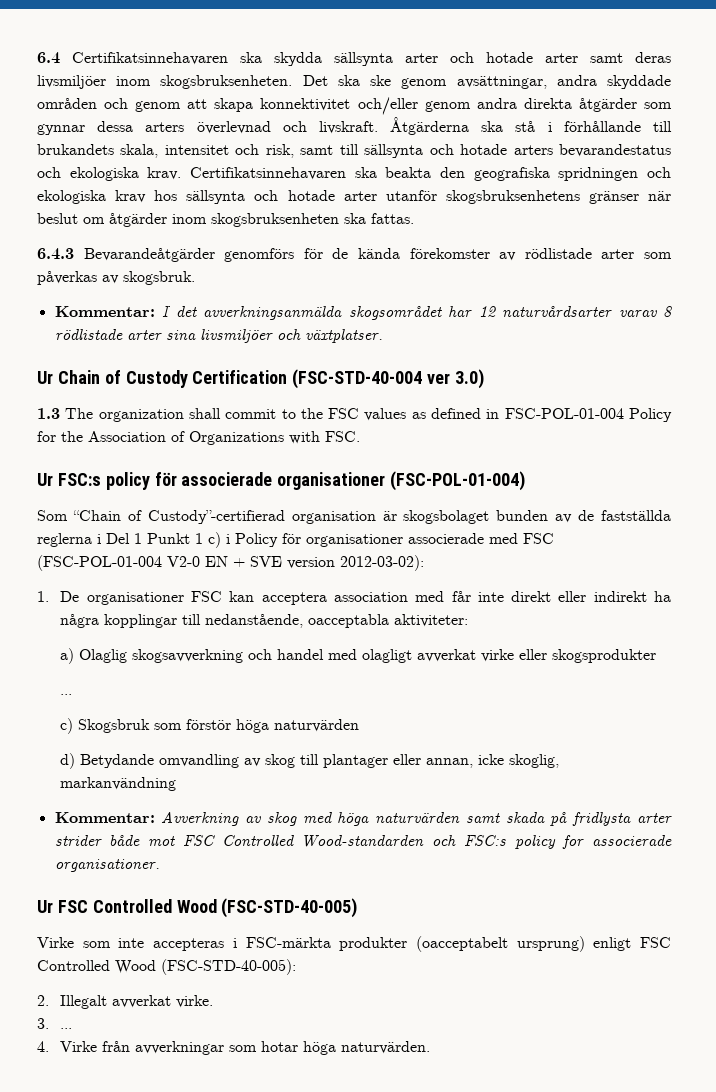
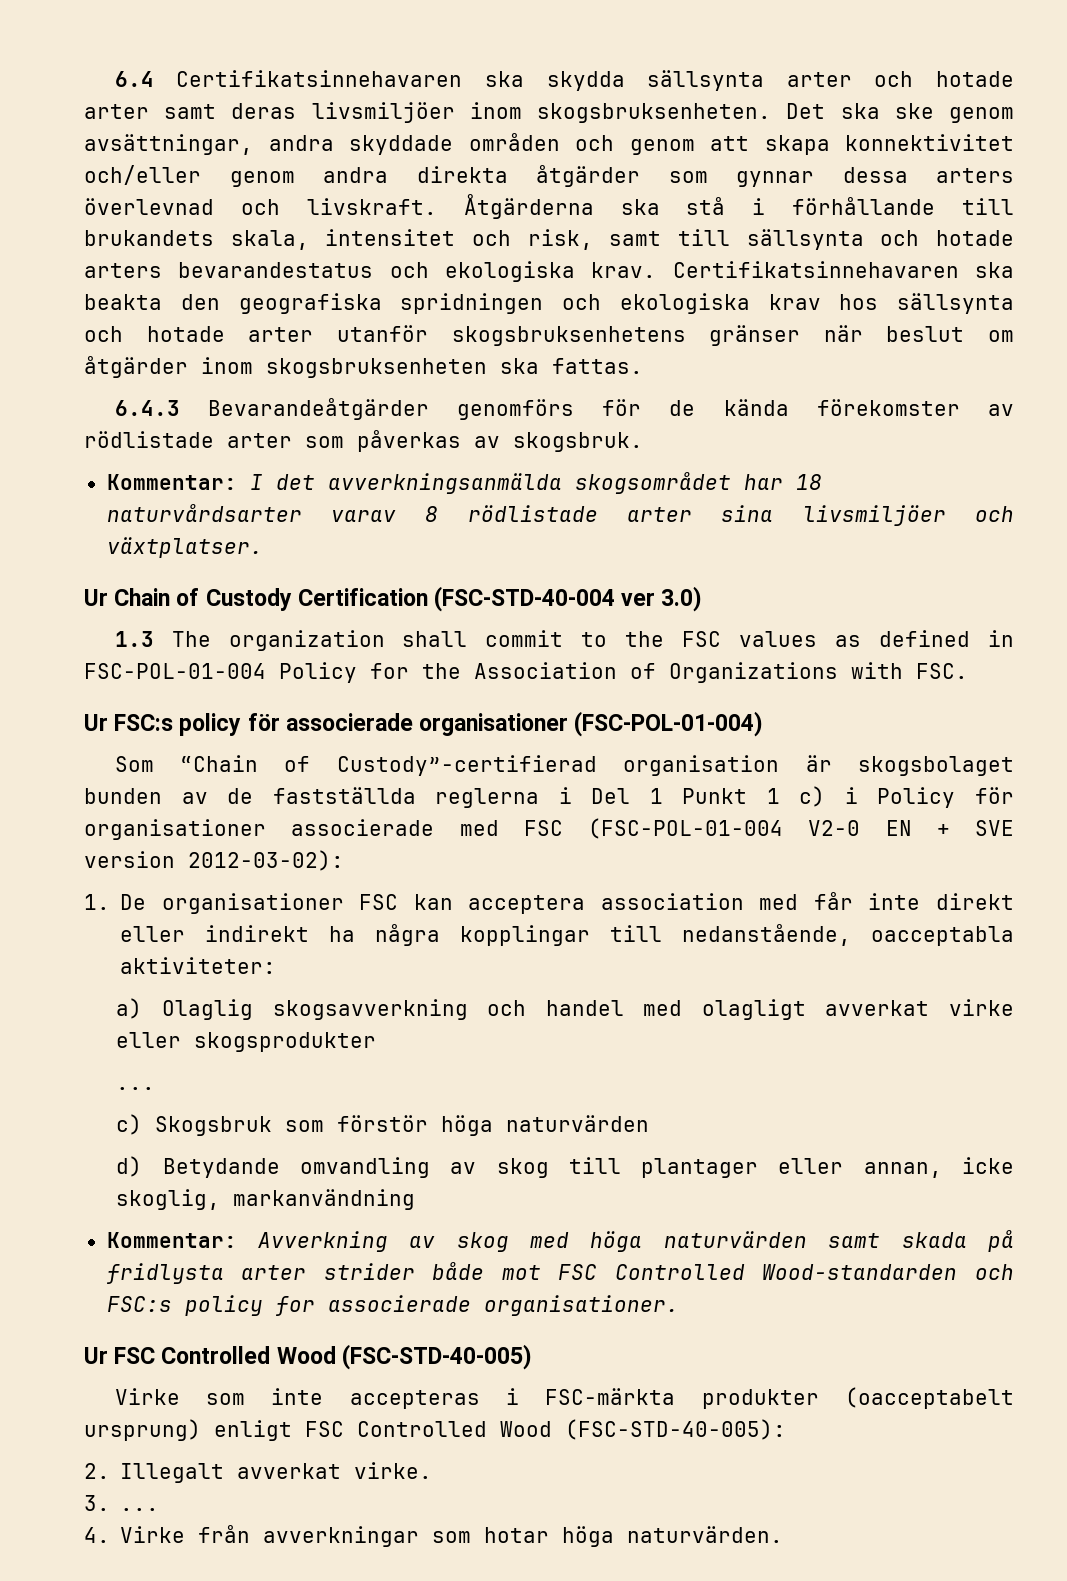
- Kommentar: I det avverkningsanmälda skogsområdet har 12 naturvårdsarter varav 8 rödlistade arter sina livsmiljöer och växtplatser.
+ Kommentar: I det avverkningsanmälda skogsområdet har 18 naturvårdsarter varav 8 rödlistade arter sina livsmiljöer och växtplatser.

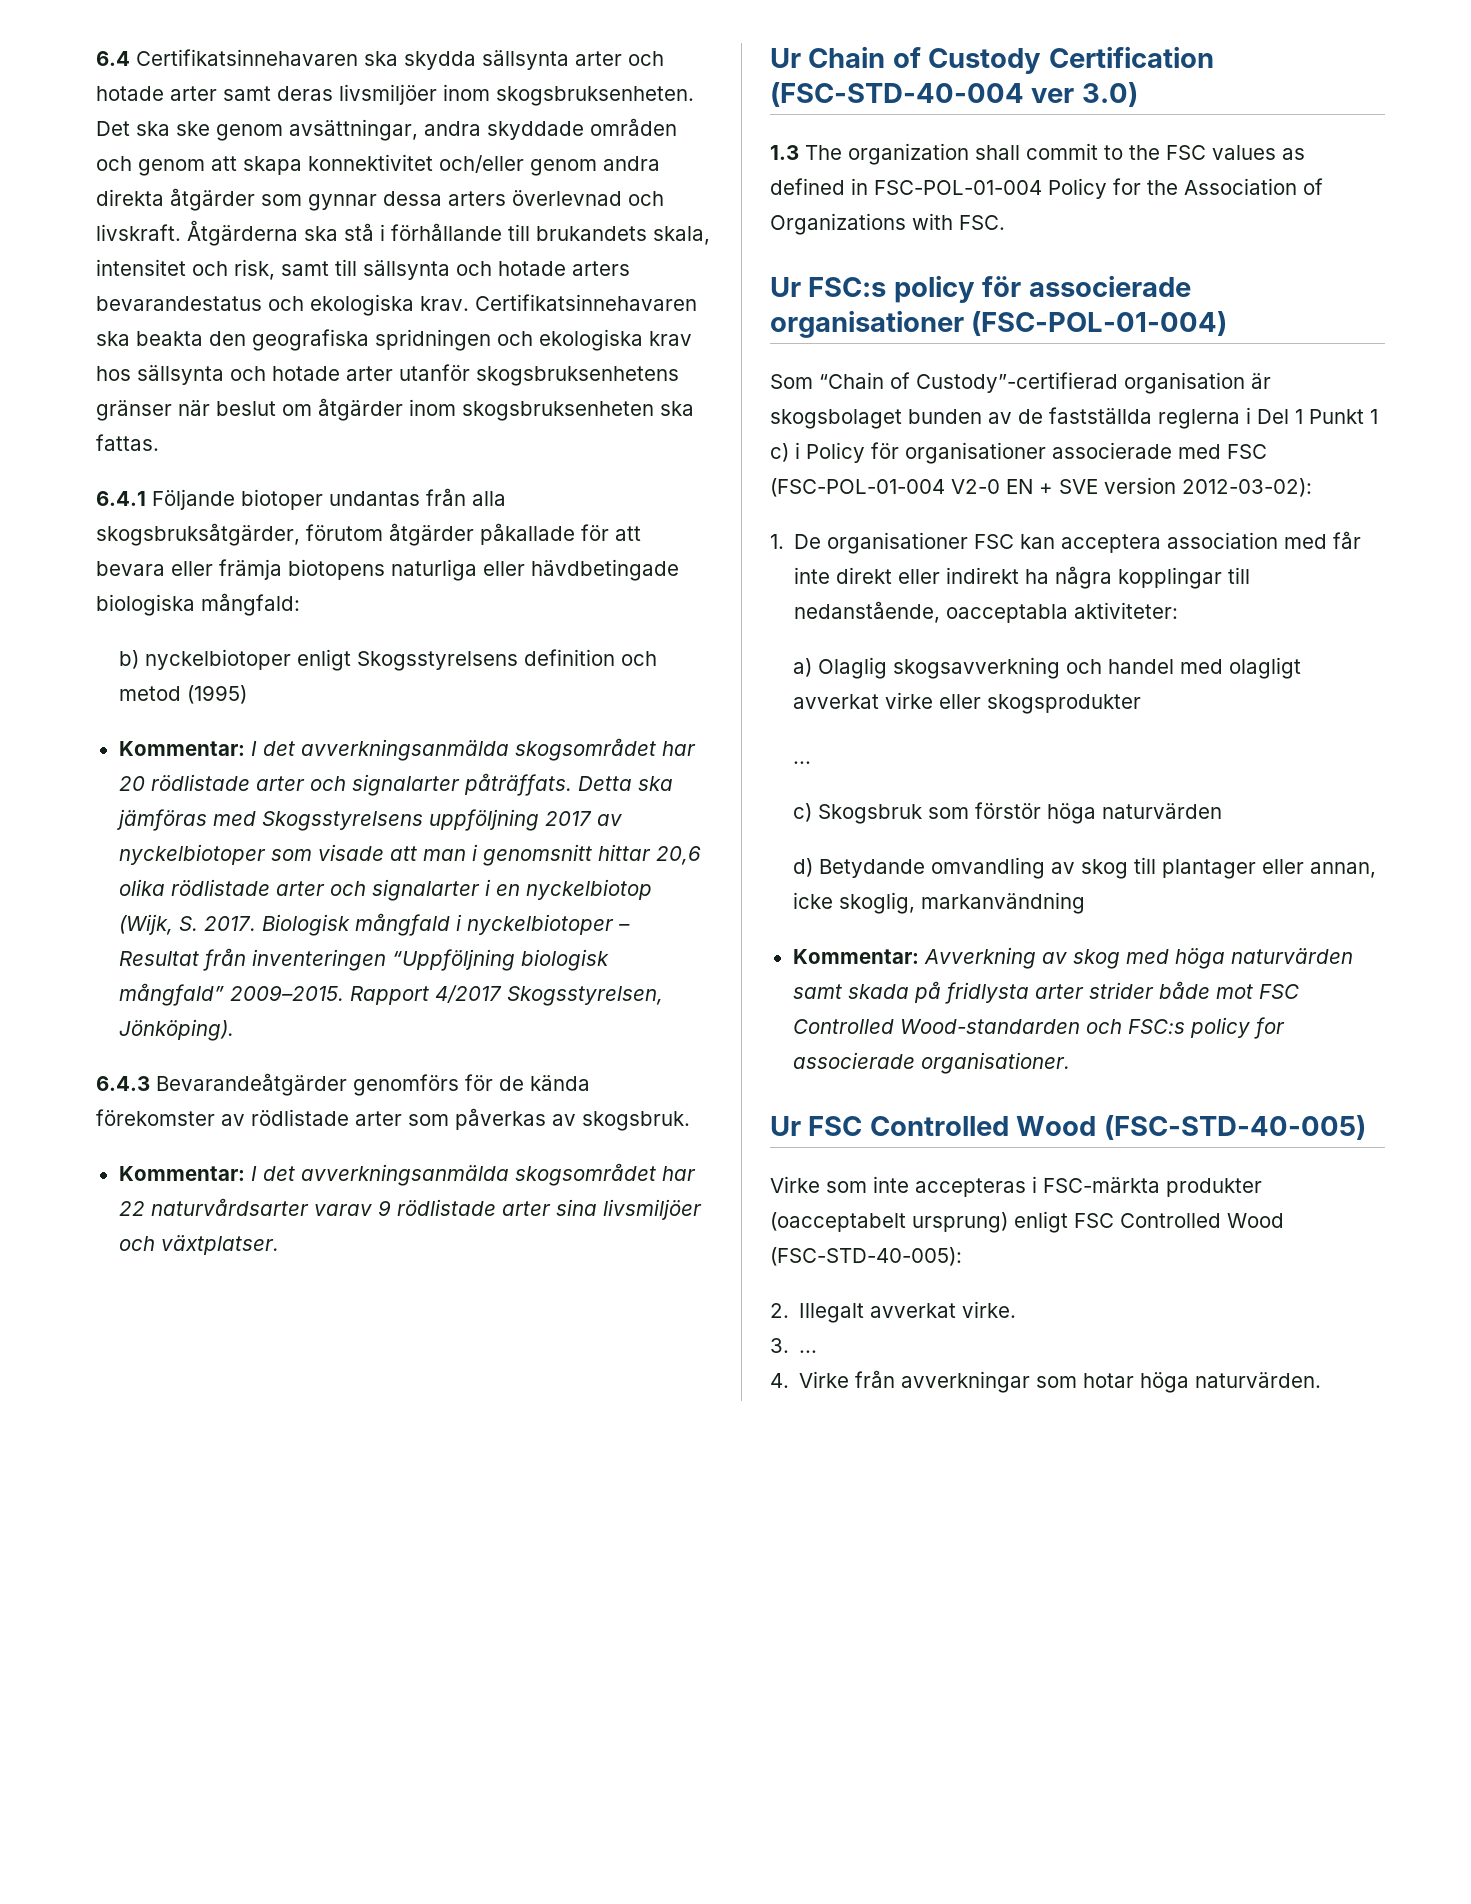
+ 6.4.1 Följande biotoper undantas från alla skogsbruksåtgärder, förutom åtgärder påkallade för att bevara eller främja biotopens naturliga eller hävdbetingade biologiska mångfald:
+ b) nyckelbiotoper enligt Skogsstyrelsens definition och metod (1995)
+ Kommentar: I det avverkningsanmälda skogsområdet har 20 rödlistade arter och signalarter påträffats. Detta ska jämföras med Skogsstyrelsens uppföljning 2017 av nyckelbiotoper som visade att man i genomsnitt hittar 20,6 olika rödlistade arter och signalarter i en nyckelbiotop (Wijk, S. 2017. Biologisk mångfald i nyckelbiotoper – Resultat från inventeringen “Uppföljning biologisk mångfald” 2009–2015. Rapport 4/2017 Skogsstyrelsen, Jönköping).
- Kommentar: I det avverkningsanmälda skogsområdet har 18 naturvårdsarter varav 8 rödlistade arter sina livsmiljöer och växtplatser.
+ Kommentar: I det avverkningsanmälda skogsområdet har 22 naturvårdsarter varav 9 rödlistade arter sina livsmiljöer och växtplatser.

